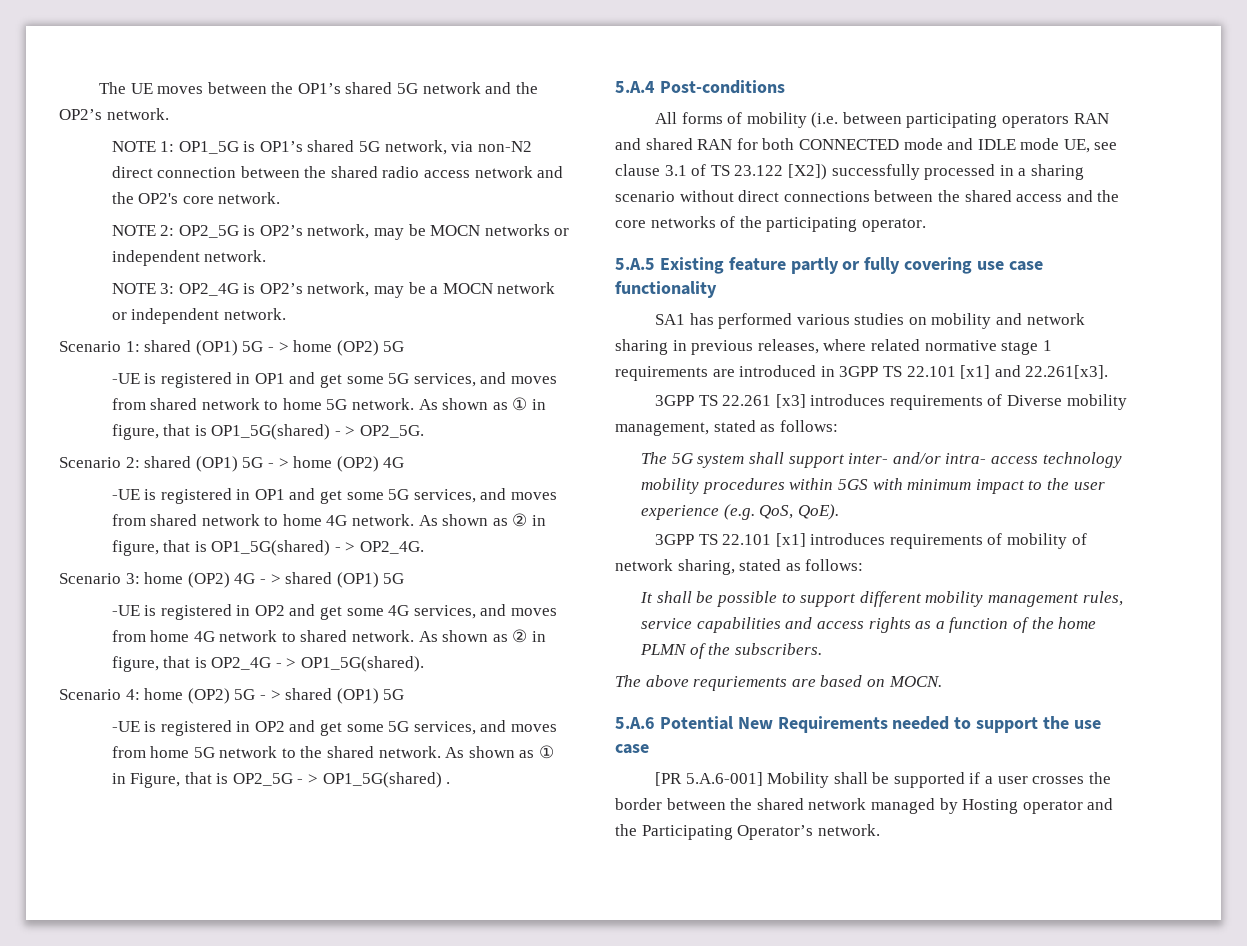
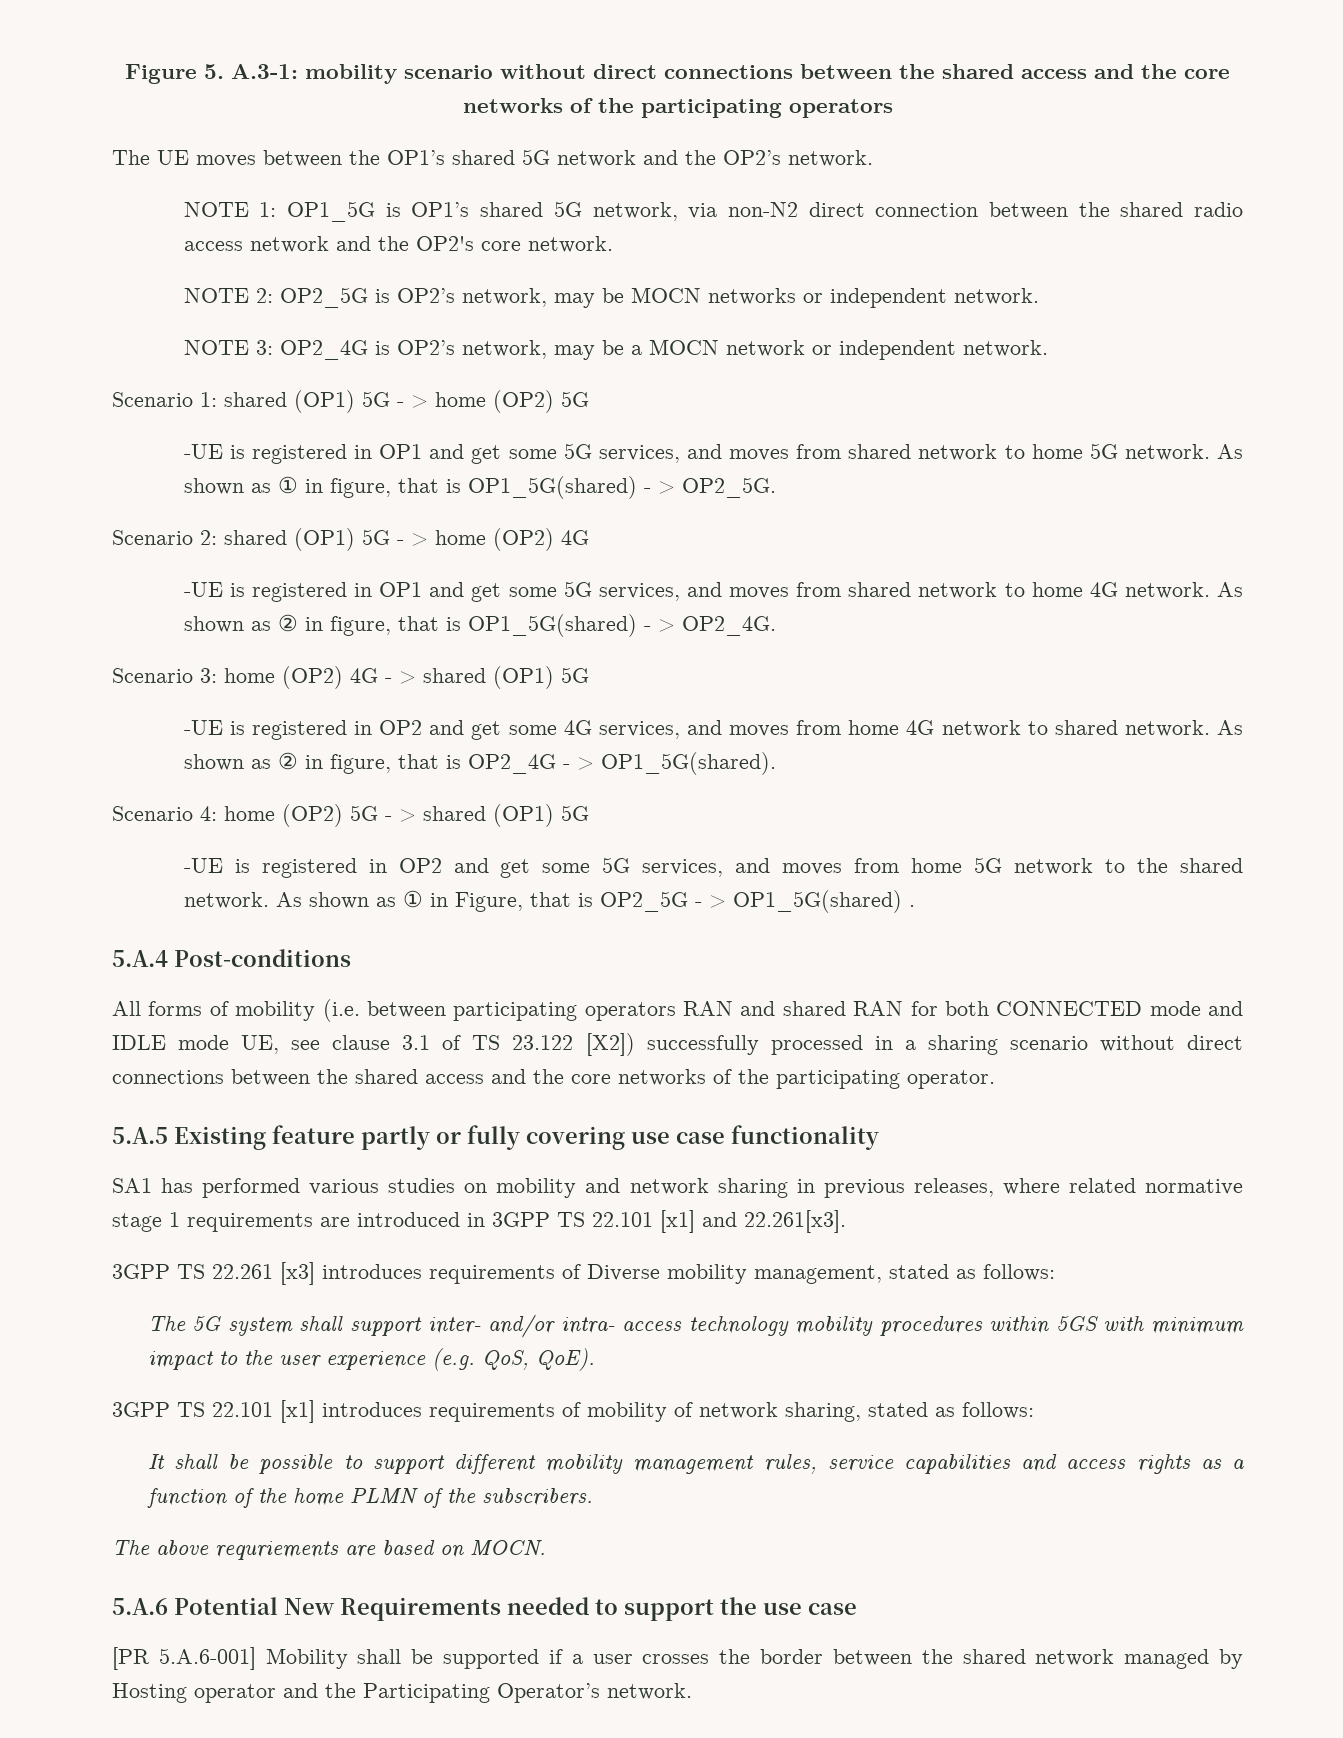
+ Figure 5. A.3-1: mobility scenario without direct connections between the shared access and the core networks of the participating operators

